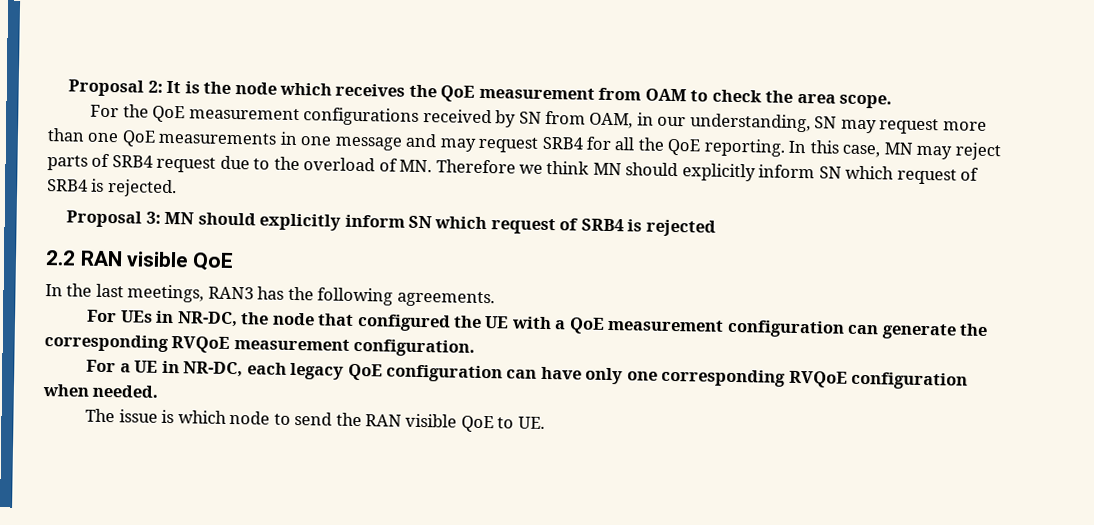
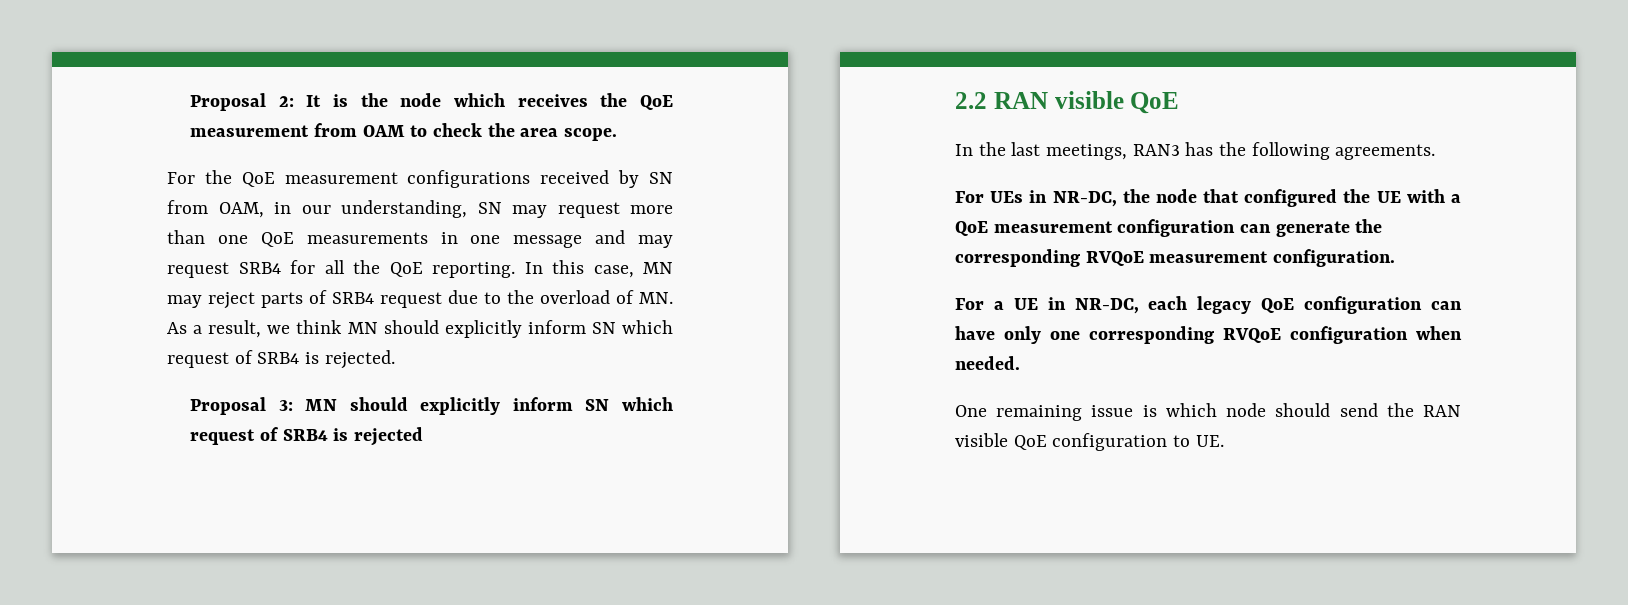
- In this case, MN may reject parts of SRB4 request due to the overload of MN. Therefore we think MN should explicitly inform SN which request of SRB4 is rejected.
+ In this case, MN may reject parts of SRB4 request due to the overload of MN. As a result, we think MN should explicitly inform SN which request of SRB4 is rejected.
- The issue is which node to send the RAN visible QoE to UE.
+ One remaining issue is which node should send the RAN visible QoE configuration to UE.

